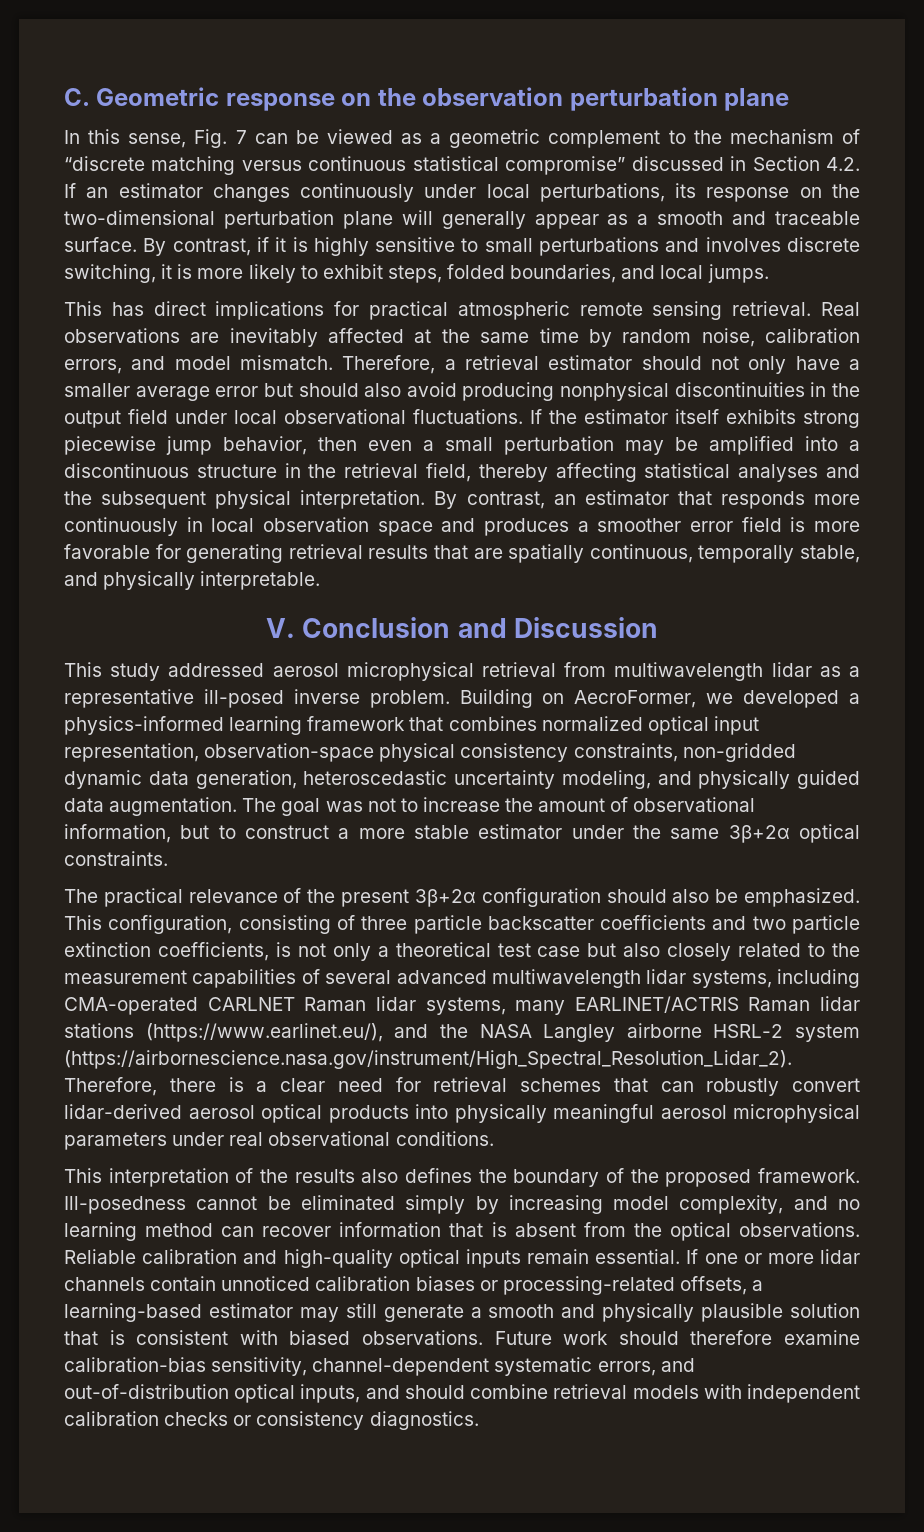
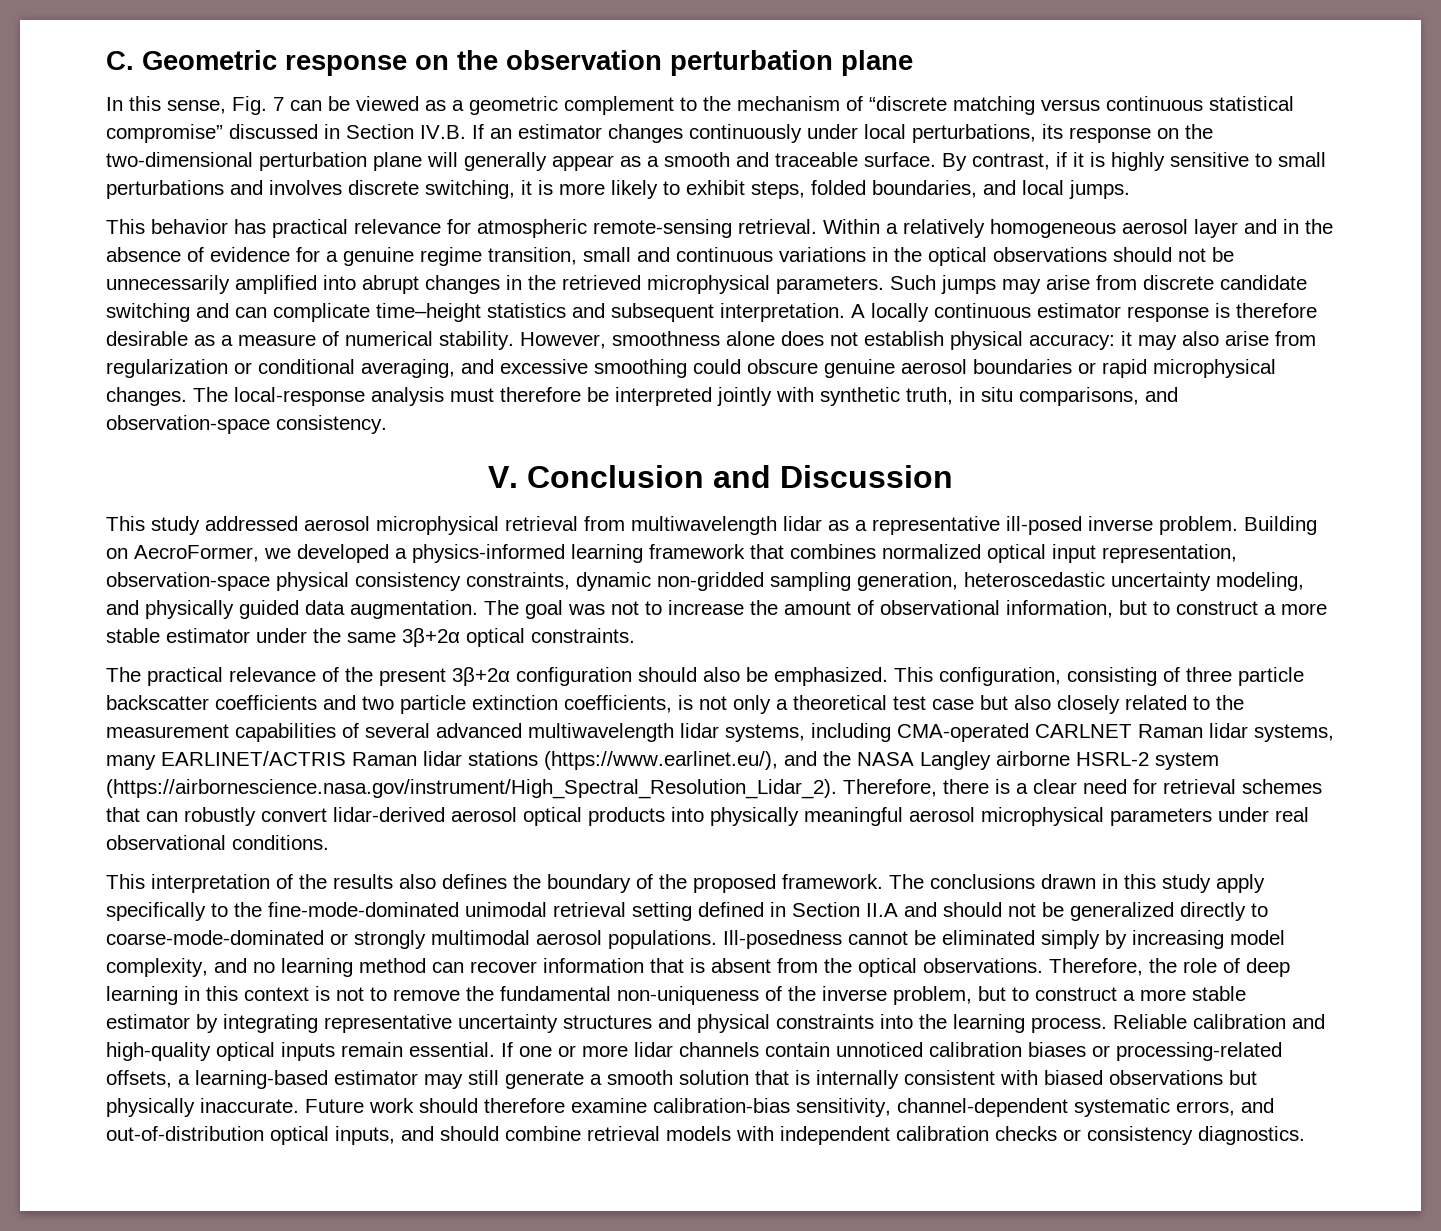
- In this sense, Fig. 7 can be viewed as a geometric complement to the mechanism of “discrete matching versus continuous statistical compromise” discussed in Section 4.2. If an estimator changes continuously under local perturbations, its response on the two-dimensional perturbation plane will generally appear as a smooth and traceable surface.
+ In this sense, Fig. 7 can be viewed as a geometric complement to the mechanism of “discrete matching versus continuous statistical compromise” discussed in Section IV.B. If an estimator changes continuously under local perturbations, its response on the two-dimensional perturbation plane will generally appear as a smooth and traceable surface.
- This has direct implications for practical atmospheric remote sensing retrieval. Real observations are inevitably affected at the same time by random noise, calibration errors, and model mismatch. Therefore, a retrieval estimator should not only have a smaller average error but should also avoid producing nonphysical discontinuities in the output field under local observational fluctuations. If the estimator itself exhibits strong piecewise jump behavior, then even a small perturbation may be amplified into a discontinuous structure in the retrieval field, thereby affecting statistical analyses and the subsequent physical interpretation. By contrast, an estimator that responds more continuously in local observation space and produces a smoother error field is more favorable for generating retrieval results that are spatially continuous, temporally stable, and physically interpretable.
+ This behavior has practical relevance for atmospheric remote-sensing retrieval. Within a relatively homogeneous aerosol layer and in the absence of evidence for a genuine regime transition, small and continuous variations in the optical observations should not be unnecessarily amplified into abrupt changes in the retrieved microphysical parameters. Such jumps may arise from discrete candidate switching and can complicate time–height statistics and subsequent interpretation. A locally continuous estimator response is therefore desirable as a measure of numerical stability. However, smoothness alone does not establish physical accuracy: it may also arise from regularization or conditional averaging, and excessive smoothing could obscure genuine aerosol boundaries or rapid microphysical changes. The local-response analysis must therefore be interpreted jointly with synthetic truth, in situ comparisons, and observation-space consistency.
- Building on AecroFormer, we developed a physics-informed learning framework that combines normalized optical input representation, observation-space physical consistency constraints, non-gridded dynamic data generation, heteroscedastic uncertainty modeling, and physically guided data augmentation.
+ Building on AecroFormer, we developed a physics-informed learning framework that combines normalized optical input representation, observation-space physical consistency constraints, dynamic non-gridded sampling generation, heteroscedastic uncertainty modeling, and physically guided data augmentation.
+ The conclusions drawn in this study apply specifically to the fine-mode-dominated unimodal retrieval setting defined in Section II.A and should not be generalized directly to coarse-mode-dominated or strongly multimodal aerosol populations.
+ Therefore, the role of deep learning in this context is not to remove the fundamental non-uniqueness of the inverse problem, but to construct a more stable estimator by integrating representative uncertainty structures and physical constraints into the learning process.
- If one or more lidar channels contain unnoticed calibration biases or processing-related offsets, a learning-based estimator may still generate a smooth and physically plausible solution that is consistent with biased observations.
+ If one or more lidar channels contain unnoticed calibration biases or processing-related offsets, a learning-based estimator may still generate a smooth solution that is internally consistent with biased observations but physically inaccurate.

